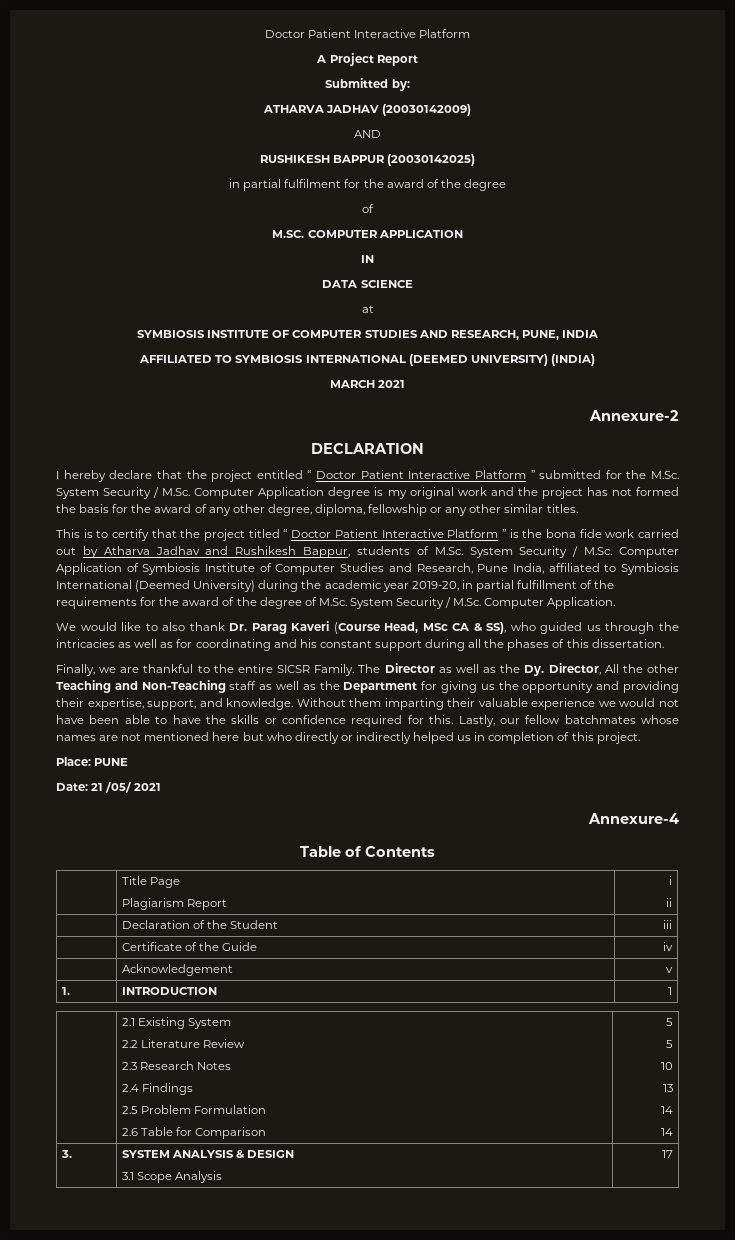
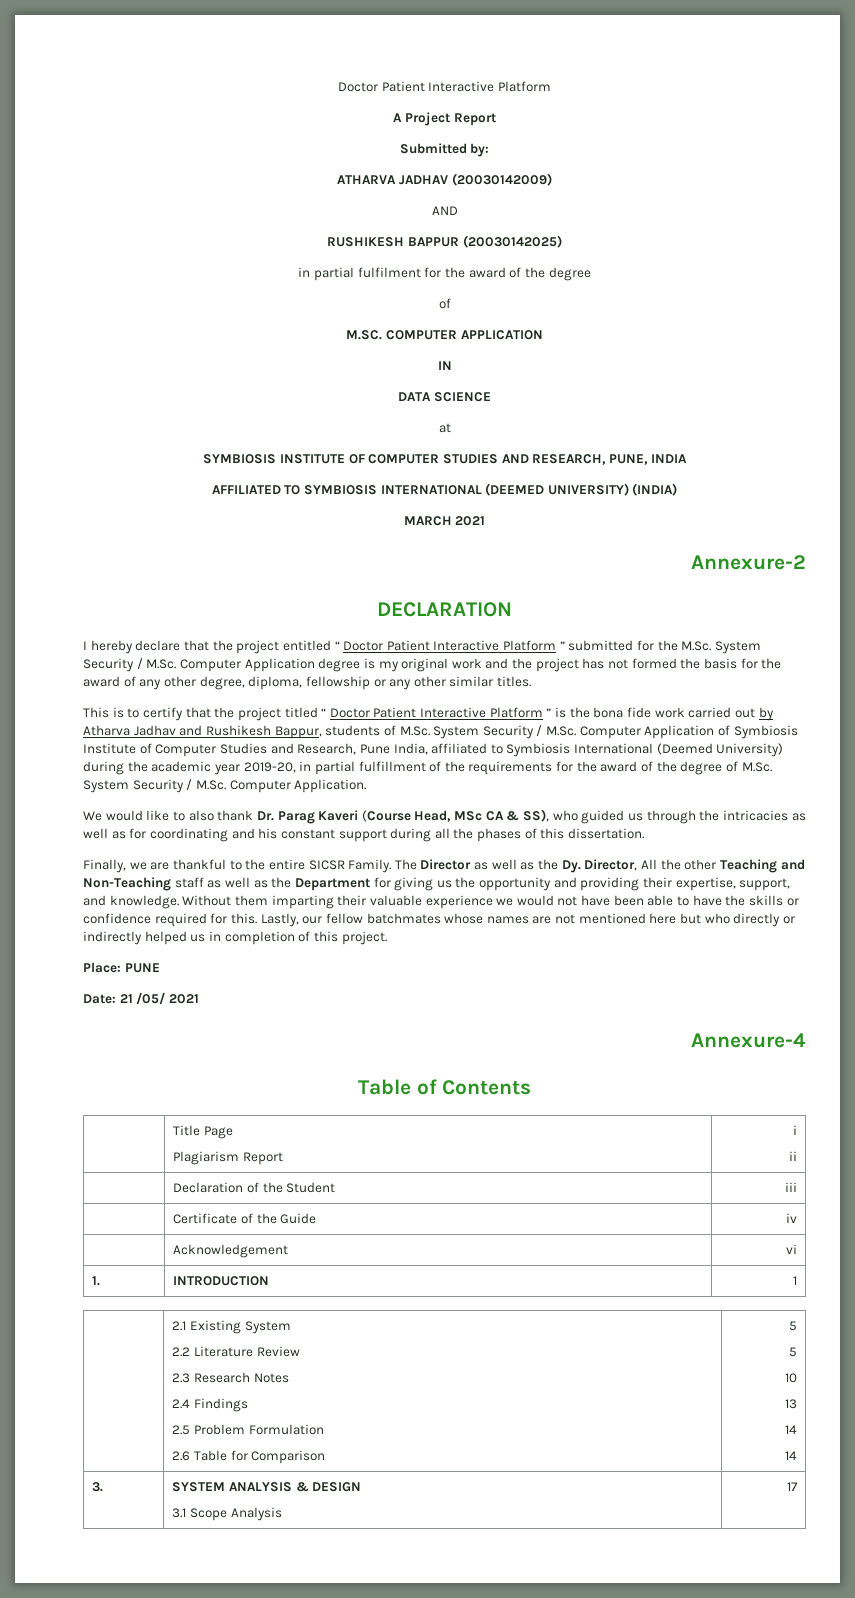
- | Acknowledgement | v
+ | Acknowledgement | vi

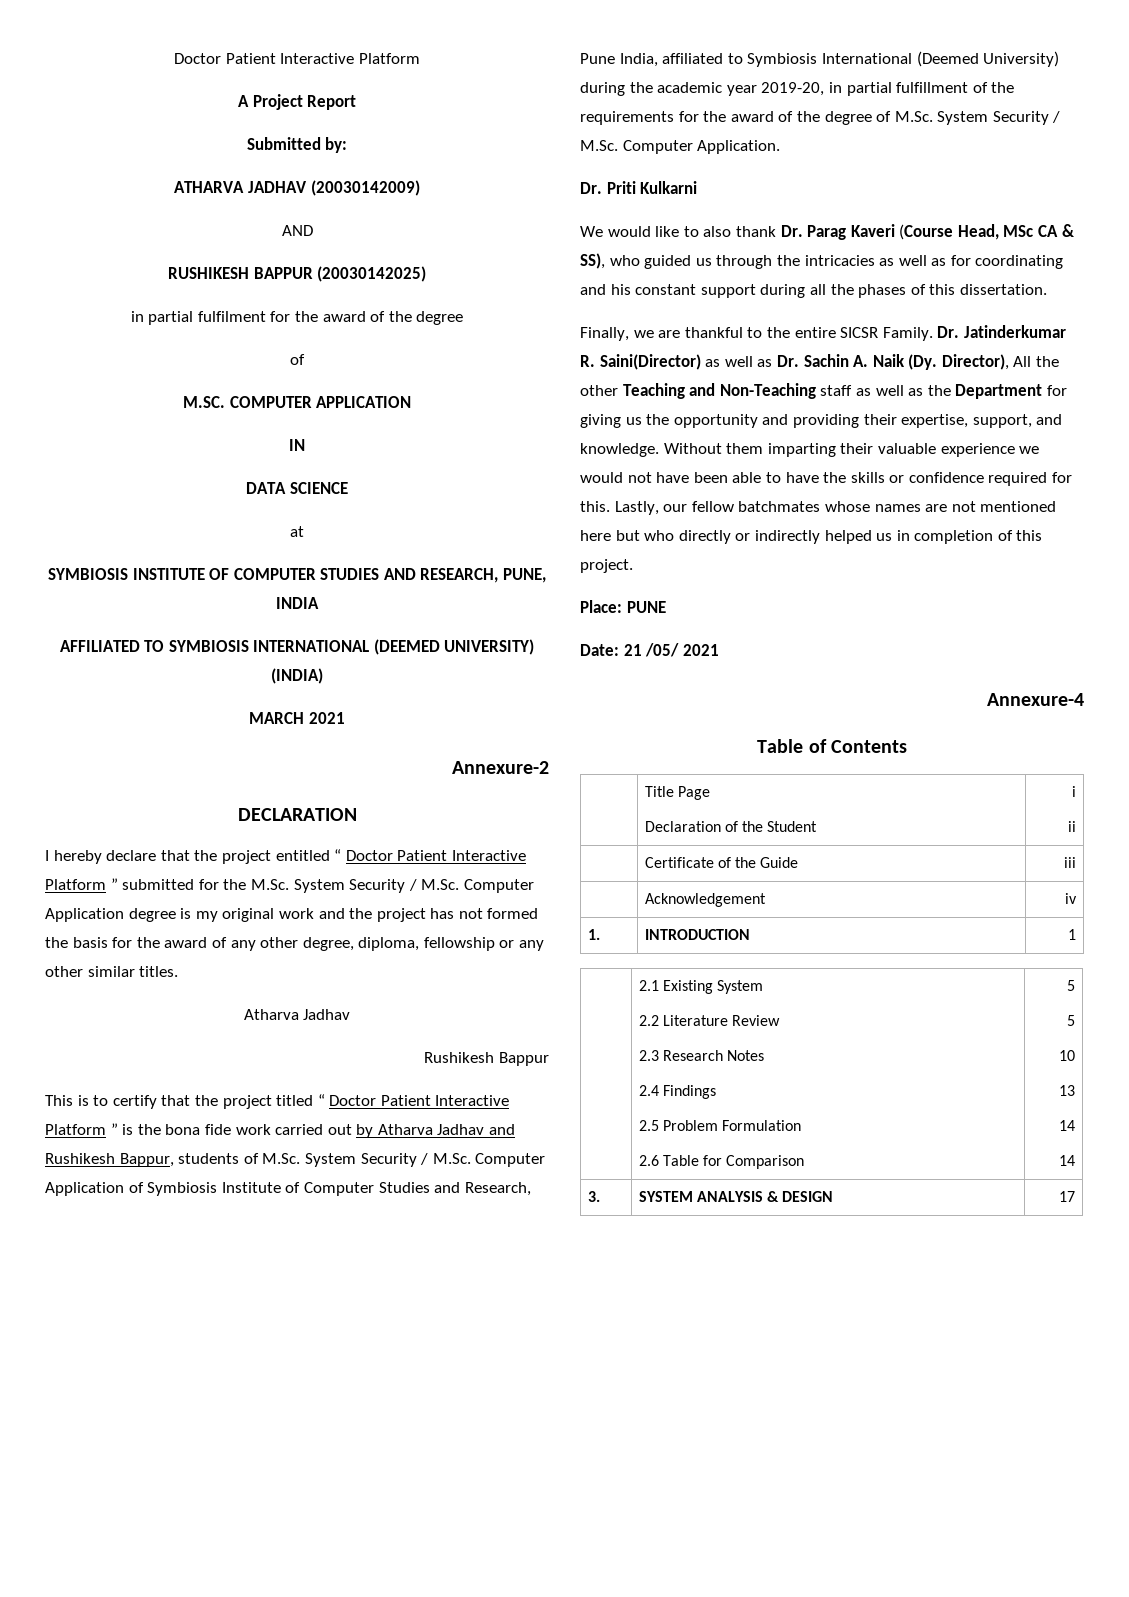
  I hereby declare that the project entitled “ Doctor Patient Interactive Platform ” submitted for the M.Sc. System Security / M.Sc. Computer Application degree is my original work and the project has not formed the basis for the award of any other degree, diploma, fellowship or any other similar titles.
+ Atharva Jadhav
+ Rushikesh Bappur
+ Dr. Priti Kulkarni
- The Director as well as the Dy. Director, All the other Teaching and Non-Teaching staff as well as the Department for giving us the opportunity and providing their expertise, support, and knowledge.
+ Dr. Jatinderkumar R. Saini(Director) as well as Dr. Sachin A. Naik (Dy. Director), All the other Teaching and Non-Teaching staff as well as the Department for giving us the opportunity and providing their expertise, support, and knowledge.
  | Title Page
- Plagiarism Report | i
+ Declaration of the Student | i
  ii
- | Declaration of the Student | iii
- | Certificate of the Guide | iv
+ | Certificate of the Guide | iii
- | Acknowledgement | vi
+ | Acknowledgement | iv
- 3. | SYSTEM ANALYSIS & DESIGN
- 3.1 Scope Analysis | 17
+ 3. | SYSTEM ANALYSIS & DESIGN | 17

